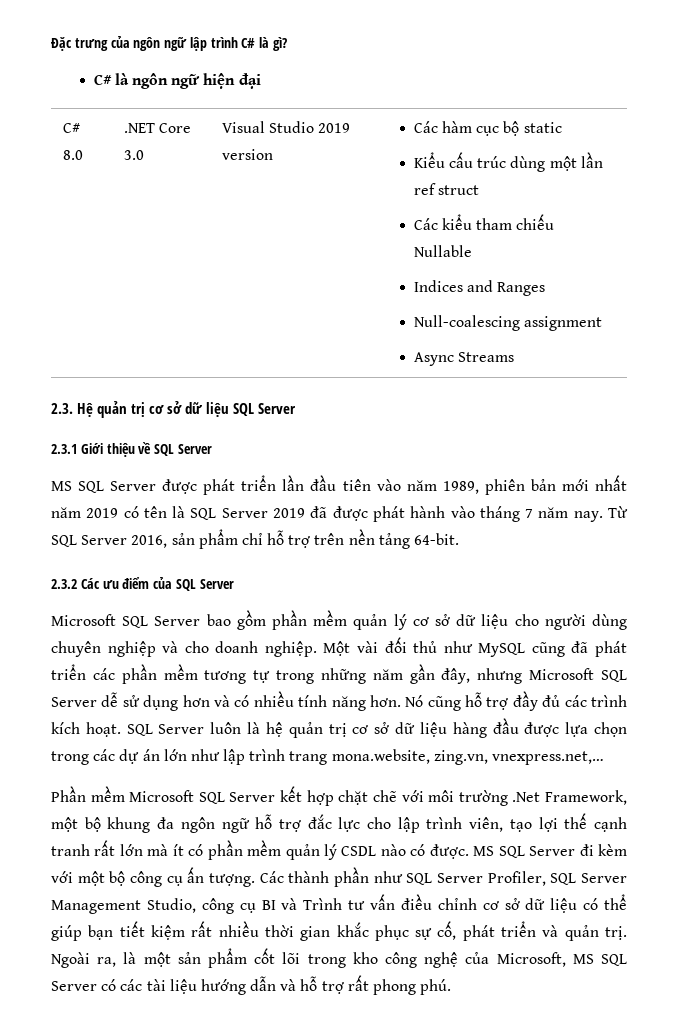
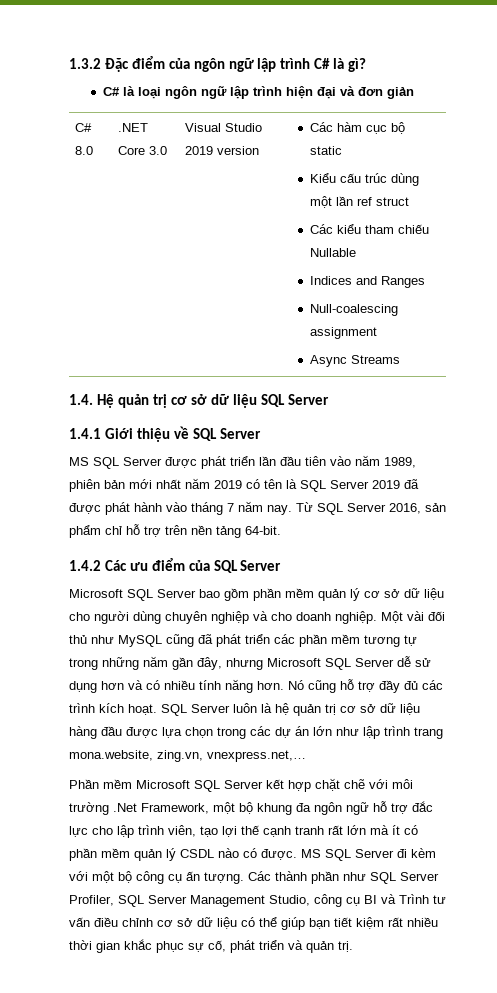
- Đặc trưng của ngôn ngữ lập trình C# là gì?
+ 1.3.2 Đặc điểm của ngôn ngữ lập trình C# là gì?
- C# là ngôn ngữ hiện đại
+ C# là loại ngôn ngữ lập trình hiện đại và đơn giản
- 2.3. Hệ quản trị cơ sở dữ liệu SQL Server
+ 1.4. Hệ quản trị cơ sở dữ liệu SQL Server
- 2.3.1 Giới thiệu về SQL Server
+ 1.4.1 Giới thiệu về SQL Server
- 2.3.2 Các ưu điểm của SQL Server
+ 1.4.2 Các ưu điểm của SQL Server
- Ngoài ra, là một sản phẩm cốt lõi trong kho công nghệ của Microsoft, MS SQL Server có các tài liệu hướng dẫn và hỗ trợ rất phong phú.

